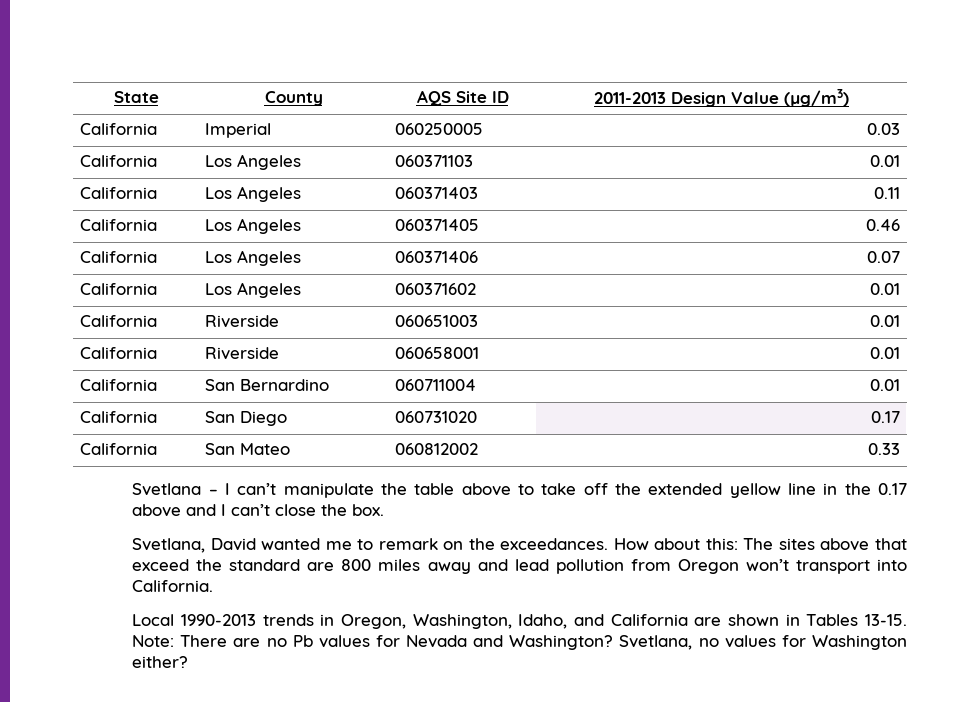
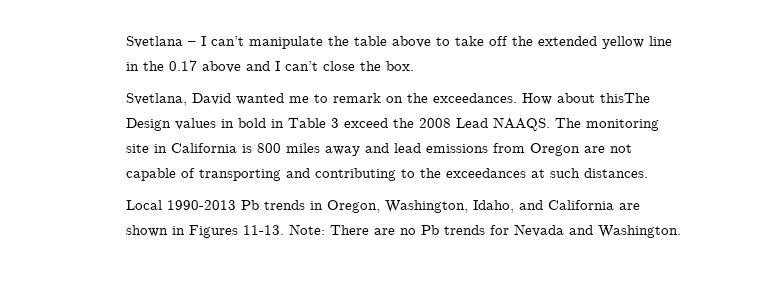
- State | County | AQS Site ID | 2011-2013 Design Value (µg/m3)
- California | Imperial | 060250005 | 0.03
- California | Los Angeles | 060371103 | 0.01
- California | Los Angeles | 060371403 | 0.11
- California | Los Angeles | 060371405 | 0.46
- California | Los Angeles | 060371406 | 0.07
- California | Los Angeles | 060371602 | 0.01
- California | Riverside | 060651003 | 0.01
- California | Riverside | 060658001 | 0.01
- California | San Bernardino | 060711004 | 0.01
- California | San Diego | 060731020 | 0.17
- California | San Mateo | 060812002 | 0.33
- How about this: The sites above that exceed the standard are 800 miles away and lead pollution from Oregon won’t transport into California.
+ How about thisThe Design values in bold in Table 3 exceed the 2008 Lead NAAQS. The monitoring site in California is 800 miles away and lead emissions from Oregon are not capable of transporting and contributing to the exceedances at such distances.
- Local 1990-2013 trends in Oregon, Washington, Idaho, and California are shown in Tables 13-15.
+ Local 1990-2013 Pb trends in Oregon, Washington, Idaho, and California are shown in Figures 11-13.
- Note: There are no Pb values for Nevada and Washington? Svetlana, no values for Washington either?
+ Note: There are no Pb trends for Nevada and Washington.

